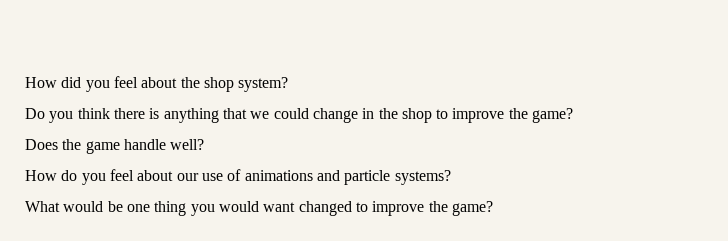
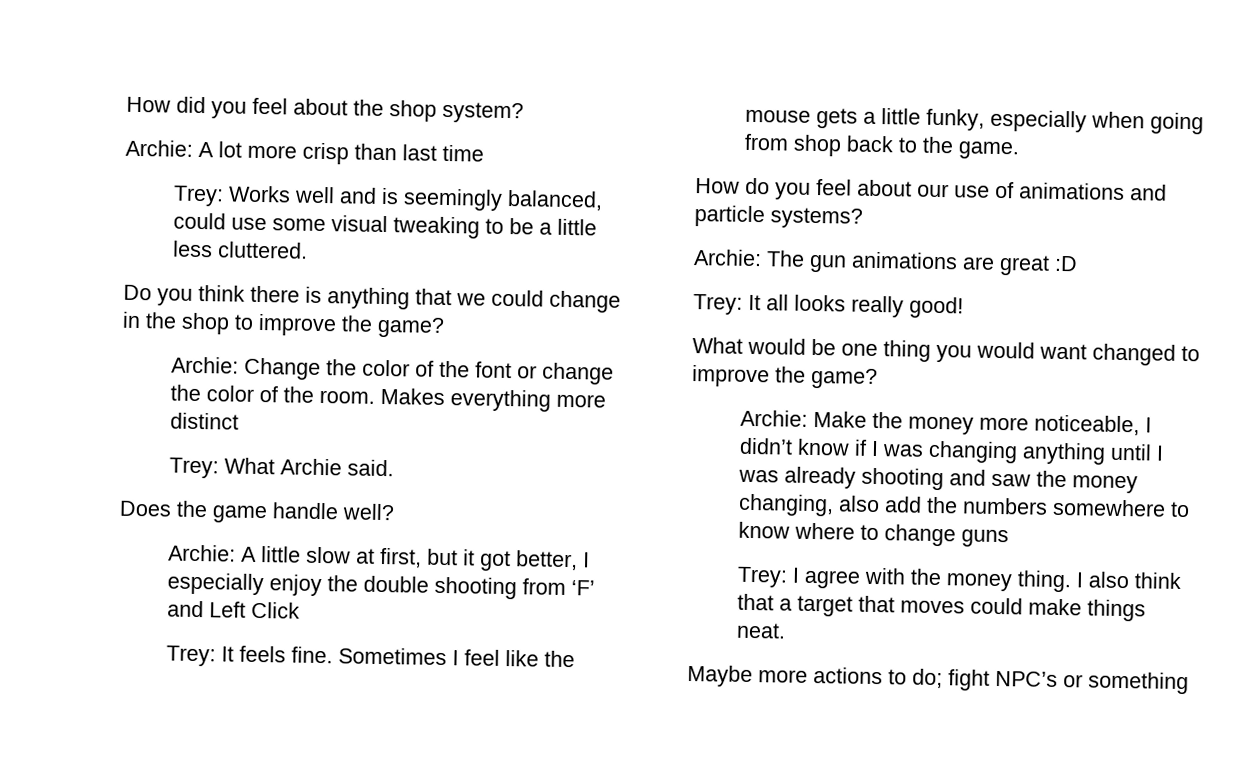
+ Archie: A lot more crisp than last time
+ Trey: Works well and is seemingly balanced, could use some visual tweaking to be a little less cluttered.
+ Archie: Change the color of the font or change the color of the room. Makes everything more distinct
+ Trey: What Archie said.
+ Archie: A little slow at first, but it got better, I especially enjoy the double shooting from ‘F’ and Left Click
+ Trey: It feels fine. Sometimes I feel like the mouse gets a little funky, especially when going from shop back to the game.
+ Archie: The gun animations are great :D
+ Trey: It all looks really good!
+ Archie: Make the money more noticeable, I didn’t know if I was changing anything until I was already shooting and saw the money changing, also add the numbers somewhere to know where to change guns
+ Trey: I agree with the money thing. I also think that a target that moves could make things neat.
+ Maybe more actions to do; fight NPC’s or something

